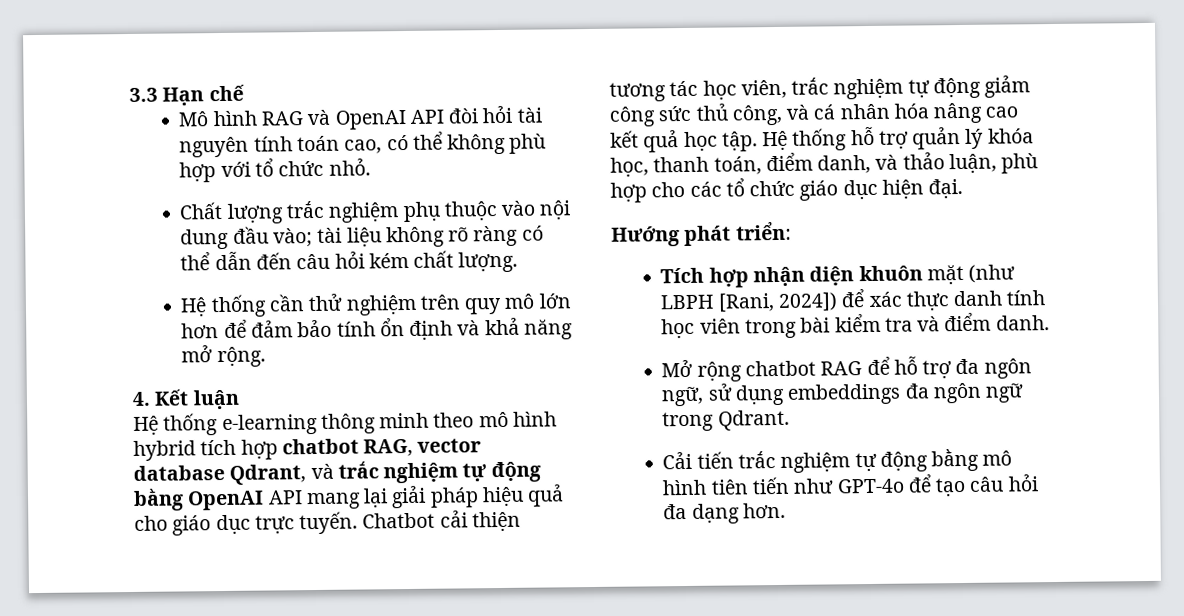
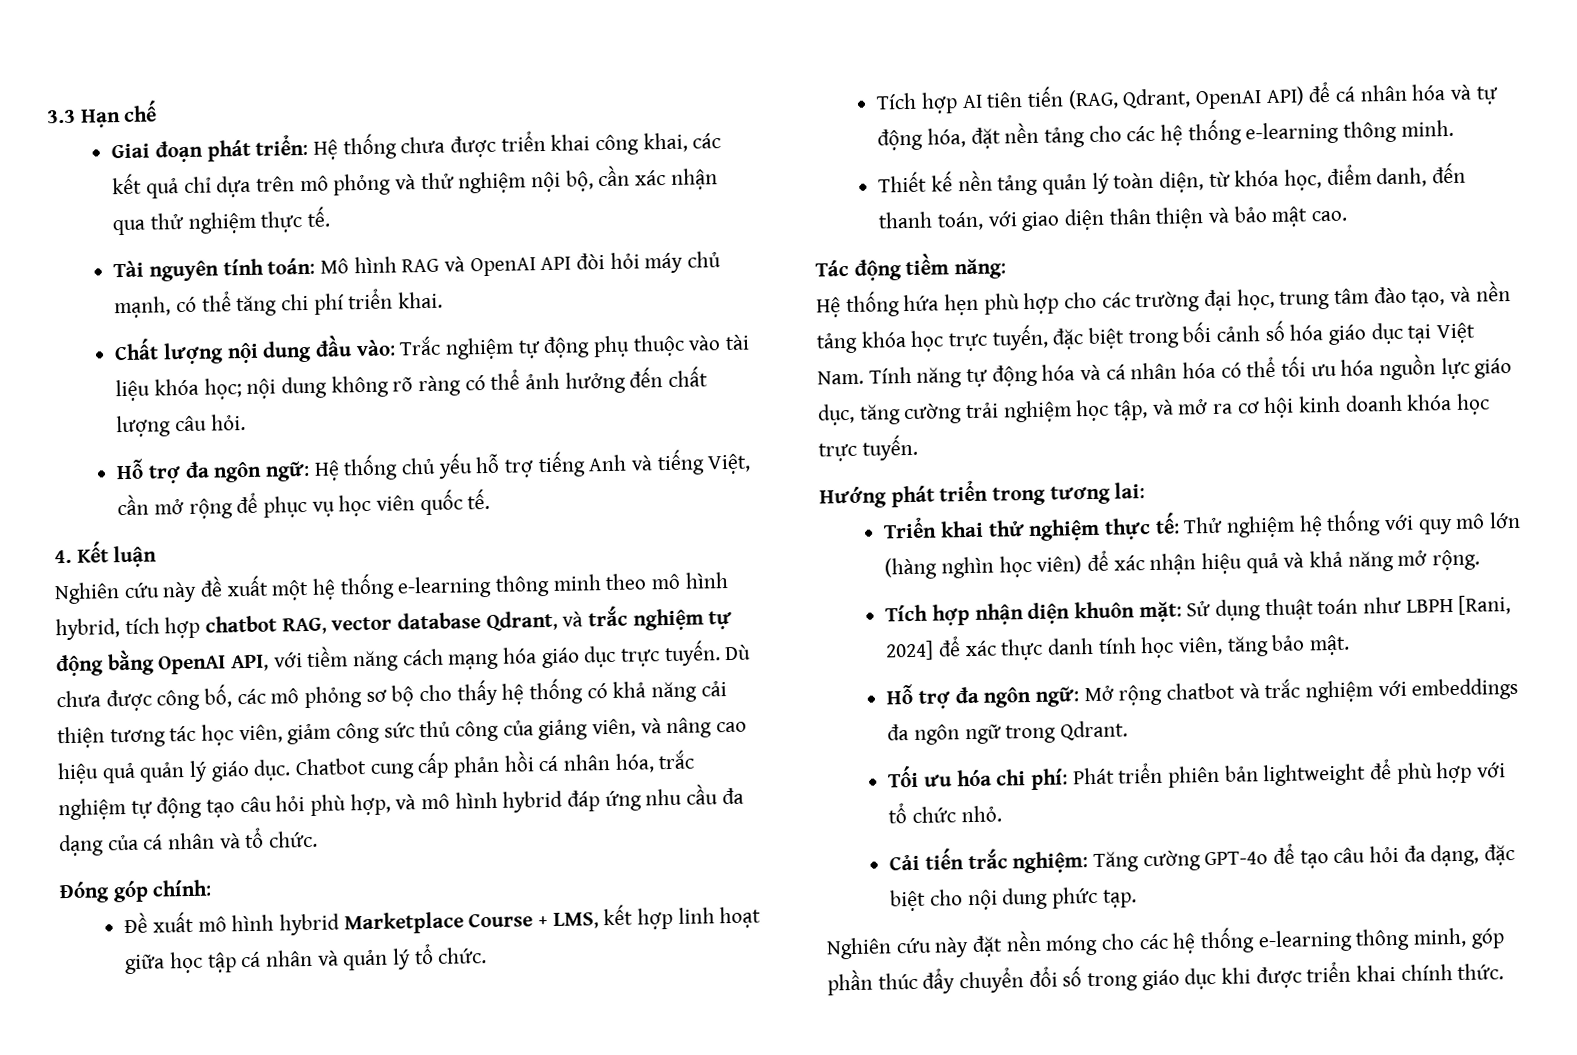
- Mô hình RAG và OpenAI API đòi hỏi tài nguyên tính toán cao, có thể không phù hợp với tổ chức nhỏ.
- Chất lượng trắc nghiệm phụ thuộc vào nội dung đầu vào; tài liệu không rõ ràng có thể dẫn đến câu hỏi kém chất lượng.
- Hệ thống cần thử nghiệm trên quy mô lớn hơn để đảm bảo tính ổn định và khả năng mở rộng.
+ Giai đoạn phát triển: Hệ thống chưa được triển khai công khai, các kết quả chỉ dựa trên mô phỏng và thử nghiệm nội bộ, cần xác nhận qua thử nghiệm thực tế.
+ Tài nguyên tính toán: Mô hình RAG và OpenAI API đòi hỏi máy chủ mạnh, có thể tăng chi phí triển khai.
+ Chất lượng nội dung đầu vào: Trắc nghiệm tự động phụ thuộc vào tài liệu khóa học; nội dung không rõ ràng có thể ảnh hưởng đến chất lượng câu hỏi.
+ Hỗ trợ đa ngôn ngữ: Hệ thống chủ yếu hỗ trợ tiếng Anh và tiếng Việt, cần mở rộng để phục vụ học viên quốc tế.
  4. Kết luận
- Hệ thống e-learning thông minh theo mô hình hybrid tích hợp chatbot RAG, vector database Qdrant, và trắc nghiệm tự động bằng OpenAI API mang lại giải pháp hiệu quả cho giáo dục trực tuyến. Chatbot cải thiện tương tác học viên, trắc nghiệm tự động giảm công sức thủ công, và cá nhân hóa nâng cao kết quả học tập. Hệ thống hỗ trợ quản lý khóa học, thanh toán, điểm danh, và thảo luận, phù hợp cho các tổ chức giáo dục hiện đại.
- Hướng phát triển:
+ Nghiên cứu này đề xuất một hệ thống e-learning thông minh theo mô hình hybrid, tích hợp chatbot RAG, vector database Qdrant, và trắc nghiệm tự động bằng OpenAI API, với tiềm năng cách mạng hóa giáo dục trực tuyến. Dù chưa được công bố, các mô phỏng sơ bộ cho thấy hệ thống có khả năng cải thiện tương tác học viên, giảm công sức thủ công của giảng viên, và nâng cao hiệu quả quản lý giáo dục. Chatbot cung cấp phản hồi cá nhân hóa, trắc nghiệm tự động tạo câu hỏi phù hợp, và mô hình hybrid đáp ứng nhu cầu đa dạng của cá nhân và tổ chức.
+ Đóng góp chính:
+ Đề xuất mô hình hybrid Marketplace Course + LMS, kết hợp linh hoạt giữa học tập cá nhân và quản lý tổ chức.
+ Tích hợp AI tiên tiến (RAG, Qdrant, OpenAI API) để cá nhân hóa và tự động hóa, đặt nền tảng cho các hệ thống e-learning thông minh.
+ Thiết kế nền tảng quản lý toàn diện, từ khóa học, điểm danh, đến thanh toán, với giao diện thân thiện và bảo mật cao.
+ Tác động tiềm năng:
+ Hệ thống hứa hẹn phù hợp cho các trường đại học, trung tâm đào tạo, và nền tảng khóa học trực tuyến, đặc biệt trong bối cảnh số hóa giáo dục tại Việt Nam. Tính năng tự động hóa và cá nhân hóa có thể tối ưu hóa nguồn lực giáo dục, tăng cường trải nghiệm học tập, và mở ra cơ hội kinh doanh khóa học trực tuyến.
+ Hướng phát triển trong tương lai:
+ Triển khai thử nghiệm thực tế: Thử nghiệm hệ thống với quy mô lớn (hàng nghìn học viên) để xác nhận hiệu quả và khả năng mở rộng.
- Tích hợp nhận diện khuôn mặt (như LBPH [Rani, 2024]) để xác thực danh tính học viên trong bài kiểm tra và điểm danh.
- Mở rộng chatbot RAG để hỗ trợ đa ngôn ngữ, sử dụng embeddings đa ngôn ngữ trong Qdrant.
+ Tích hợp nhận diện khuôn mặt: Sử dụng thuật toán như LBPH [Rani, 2024] để xác thực danh tính học viên, tăng bảo mật.
+ Hỗ trợ đa ngôn ngữ: Mở rộng chatbot và trắc nghiệm với embeddings đa ngôn ngữ trong Qdrant.
- Cải tiến trắc nghiệm tự động bằng mô hình tiên tiến như GPT-4o để tạo câu hỏi đa dạng hơn.
+ Tối ưu hóa chi phí: Phát triển phiên bản lightweight để phù hợp với tổ chức nhỏ.
+ Cải tiến trắc nghiệm: Tăng cường GPT-4o để tạo câu hỏi đa dạng, đặc biệt cho nội dung phức tạp.
+ Nghiên cứu này đặt nền móng cho các hệ thống e-learning thông minh, góp phần thúc đẩy chuyển đổi số trong giáo dục khi được triển khai chính thức.

